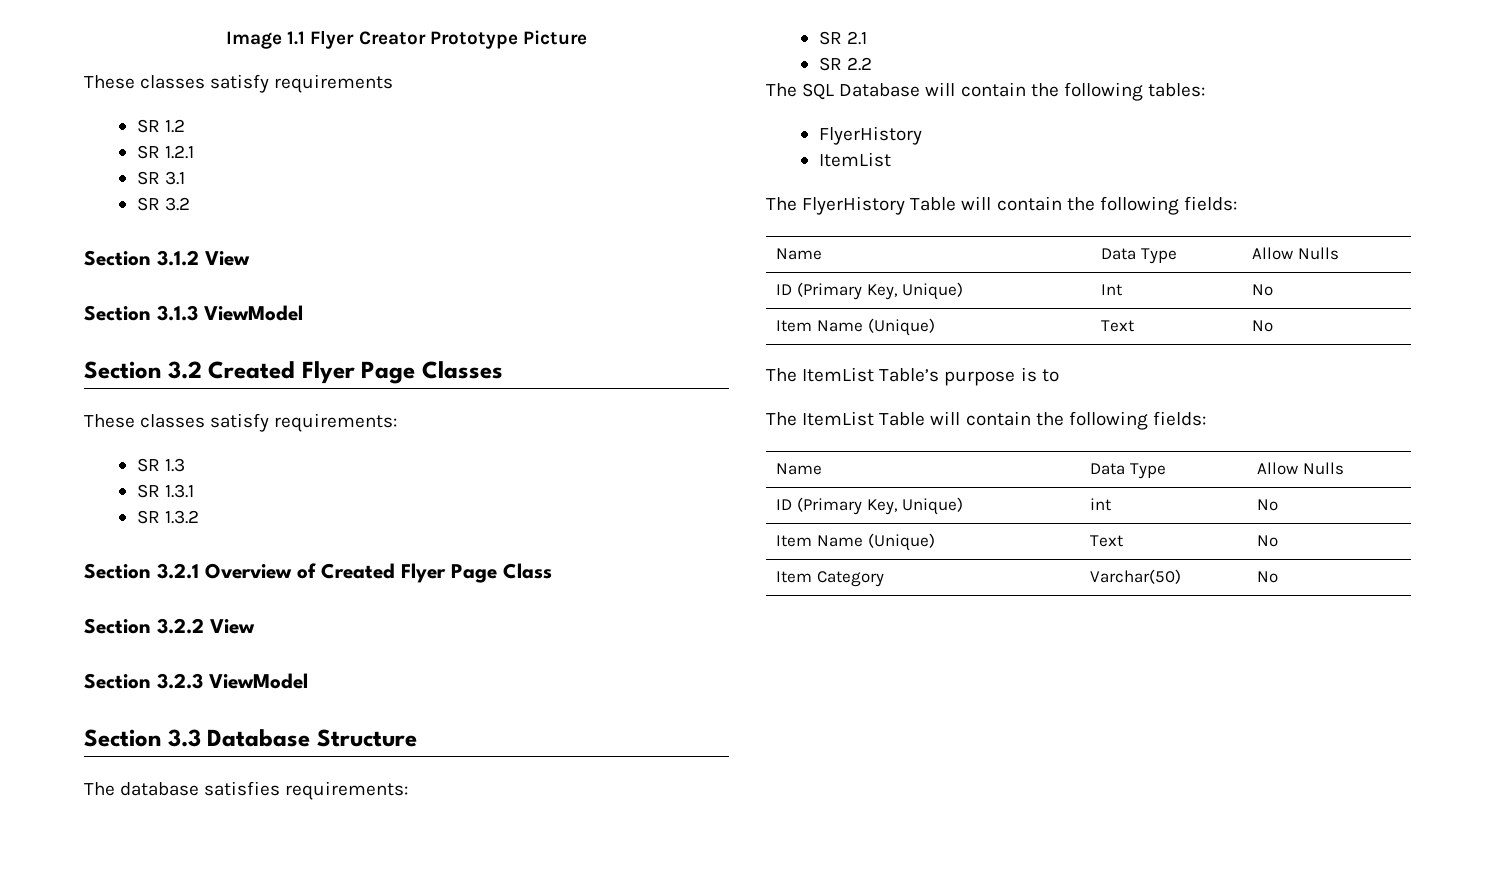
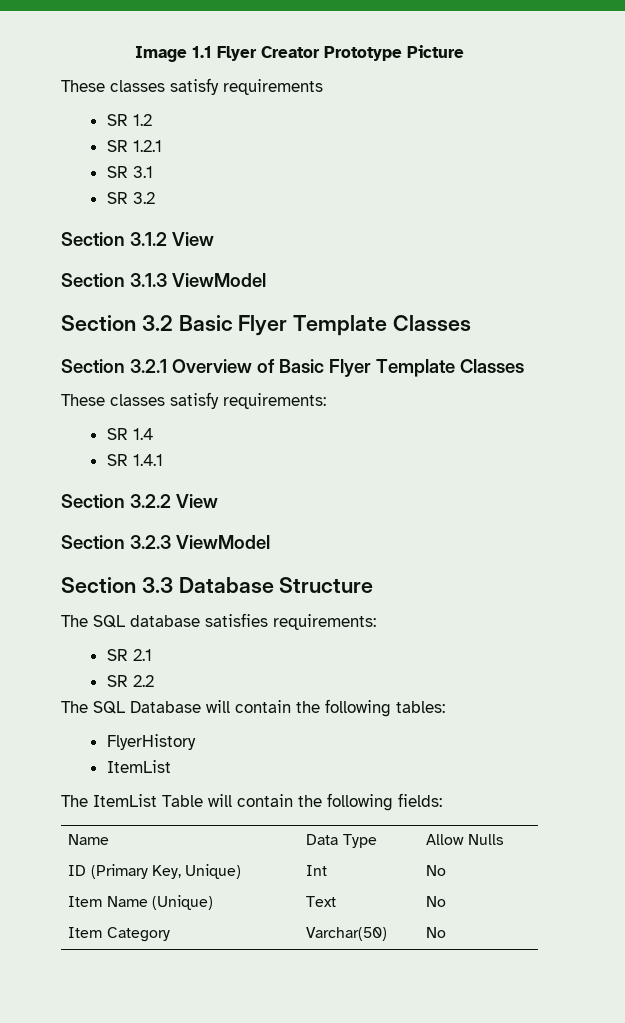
- Section 3.2 Created Flyer Page Classes
+ Section 3.2 Basic Flyer Template Classes
+ Section 3.2.1 Overview of Basic Flyer Template Classes
- SR 1.3
- SR 1.3.1
- SR 1.3.2
- Section 3.2.1 Overview of Created Flyer Page Class
+ SR 1.4
+ SR 1.4.1
- The database satisfies requirements:
+ The SQL database satisfies requirements:
- The FlyerHistory Table will contain the following fields:
+ The ItemList Table will contain the following fields:
- The ItemList Table’s purpose is to
- The ItemList Table will contain the following fields:
- Name | Data Type | Allow Nulls
- ID (Primary Key, Unique) | int | No
- Item Name (Unique) | Text | No

